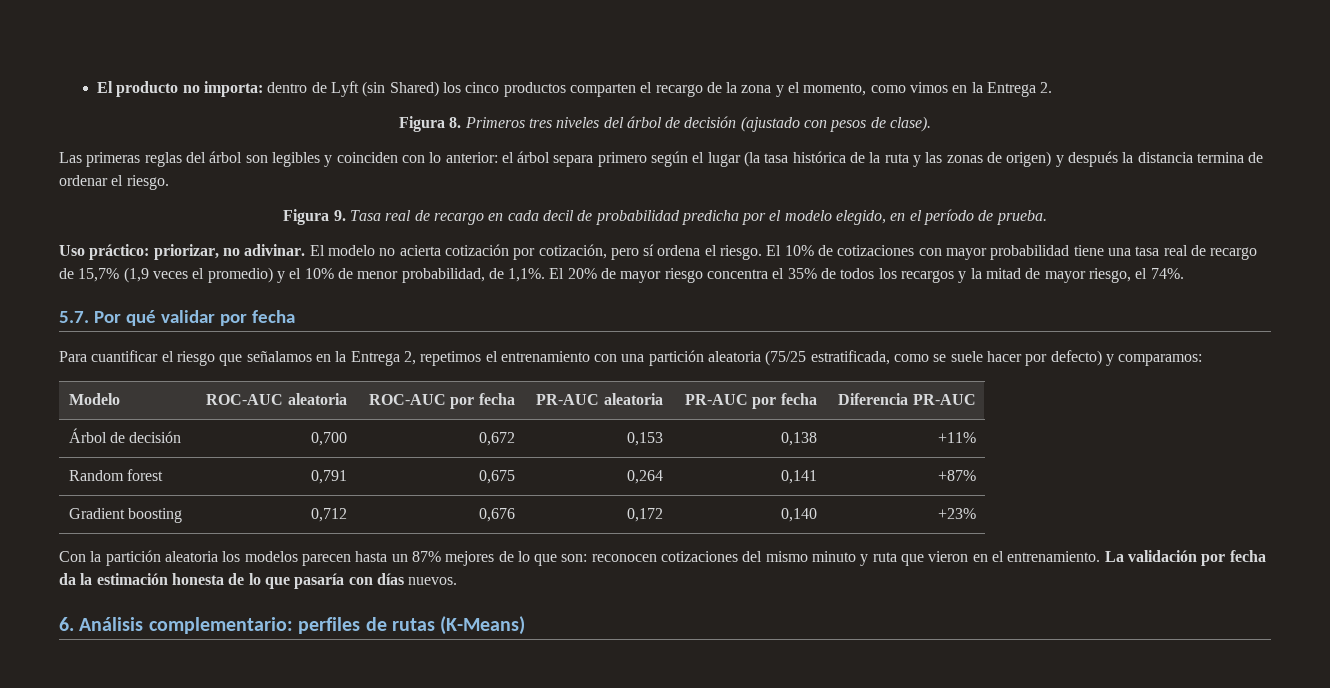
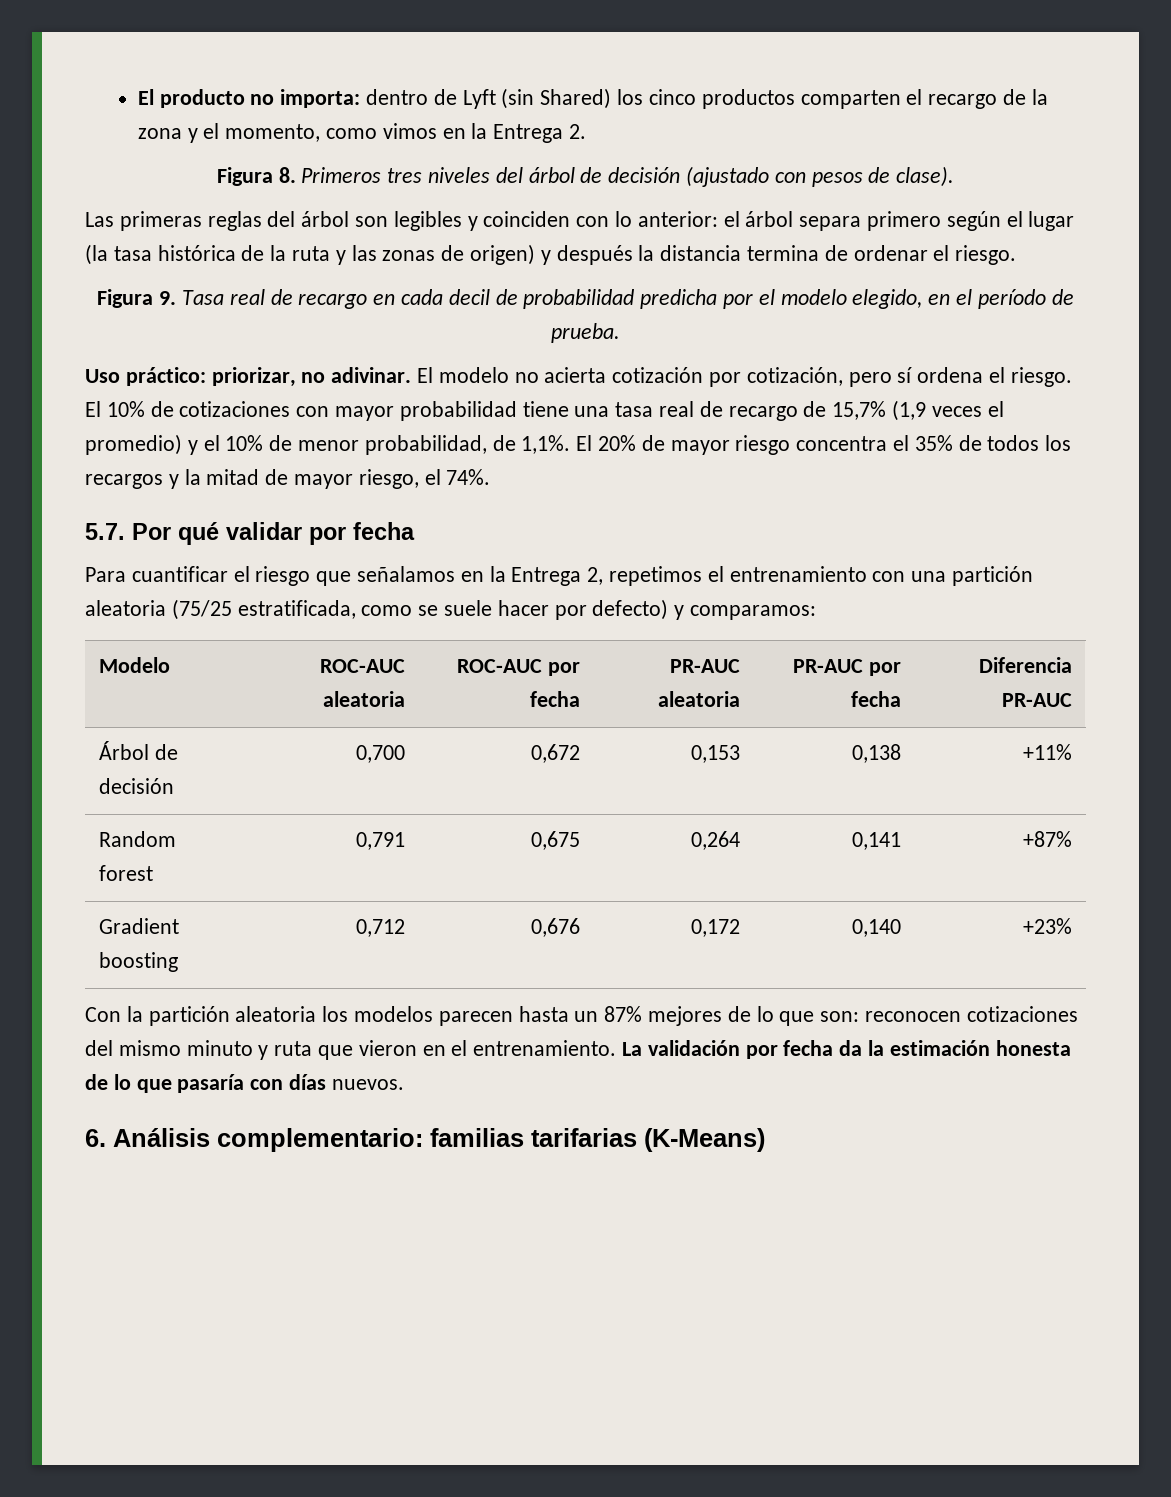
- 6. Análisis complementario: perfiles de rutas (K-Means)
+ 6. Análisis complementario: familias tarifarias (K-Means)

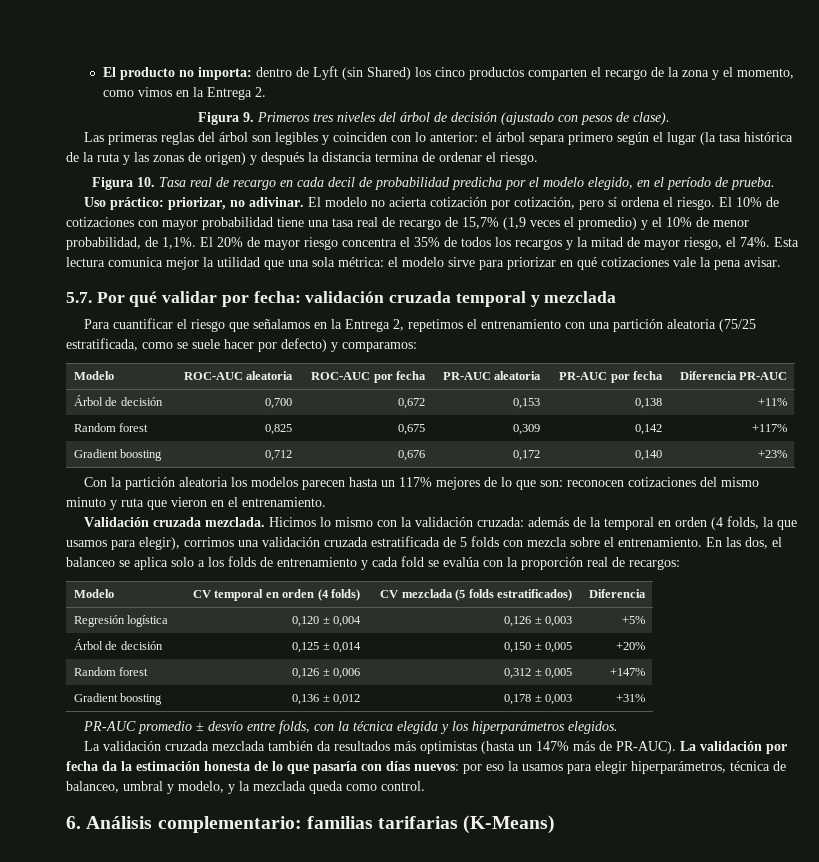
- Figura 8. Primeros tres niveles del árbol de decisión (ajustado con pesos de clase).
+ Figura 9. Primeros tres niveles del árbol de decisión (ajustado con pesos de clase).
- Figura 9. Tasa real de recargo en cada decil de probabilidad predicha por el modelo elegido, en el período de prueba.
+ Figura 10. Tasa real de recargo en cada decil de probabilidad predicha por el modelo elegido, en el período de prueba.
+ Esta lectura comunica mejor la utilidad que una sola métrica: el modelo sirve para priorizar en qué cotizaciones vale la pena avisar.
- 5.7. Por qué validar por fecha
+ 5.7. Por qué validar por fecha: validación cruzada temporal y mezclada
- Random forest | 0,791 | 0,675 | 0,264 | 0,141 | +87%
+ Random forest | 0,825 | 0,675 | 0,309 | 0,142 | +117%
- Con la partición aleatoria los modelos parecen hasta un 87% mejores de lo que son: reconocen cotizaciones del mismo minuto y ruta que vieron en el entrenamiento.
+ Con la partición aleatoria los modelos parecen hasta un 117% mejores de lo que son: reconocen cotizaciones del mismo minuto y ruta que vieron en el entrenamiento.
+ Validación cruzada mezclada. Hicimos lo mismo con la validación cruzada: además de la temporal en orden (4 folds, la que usamos para elegir), corrimos una validación cruzada estratificada de 5 folds con mezcla sobre el entrenamiento. En las dos, el balanceo se aplica solo a los folds de entrenamiento y cada fold se evalúa con la proporción real de recargos:
+ Modelo | CV temporal en orden (4 folds) | CV mezclada (5 folds estratificados) | Diferencia
+ Regresión logística | 0,120 ± 0,004 | 0,126 ± 0,003 | +5%
+ Árbol de decisión | 0,125 ± 0,014 | 0,150 ± 0,005 | +20%
+ Random forest | 0,126 ± 0,006 | 0,312 ± 0,005 | +147%
+ Gradient boosting | 0,136 ± 0,012 | 0,178 ± 0,003 | +31%
+ PR-AUC promedio ± desvío entre folds, con la técnica elegida y los hiperparámetros elegidos.
+ La validación cruzada mezclada también da resultados más optimistas (hasta un 147% más de PR-AUC).
- La validación por fecha da la estimación honesta de lo que pasaría con días nuevos.
+ La validación por fecha da la estimación honesta de lo que pasaría con días nuevos: por eso la usamos para elegir hiperparámetros, técnica de balanceo, umbral y modelo, y la mezclada queda como control.

